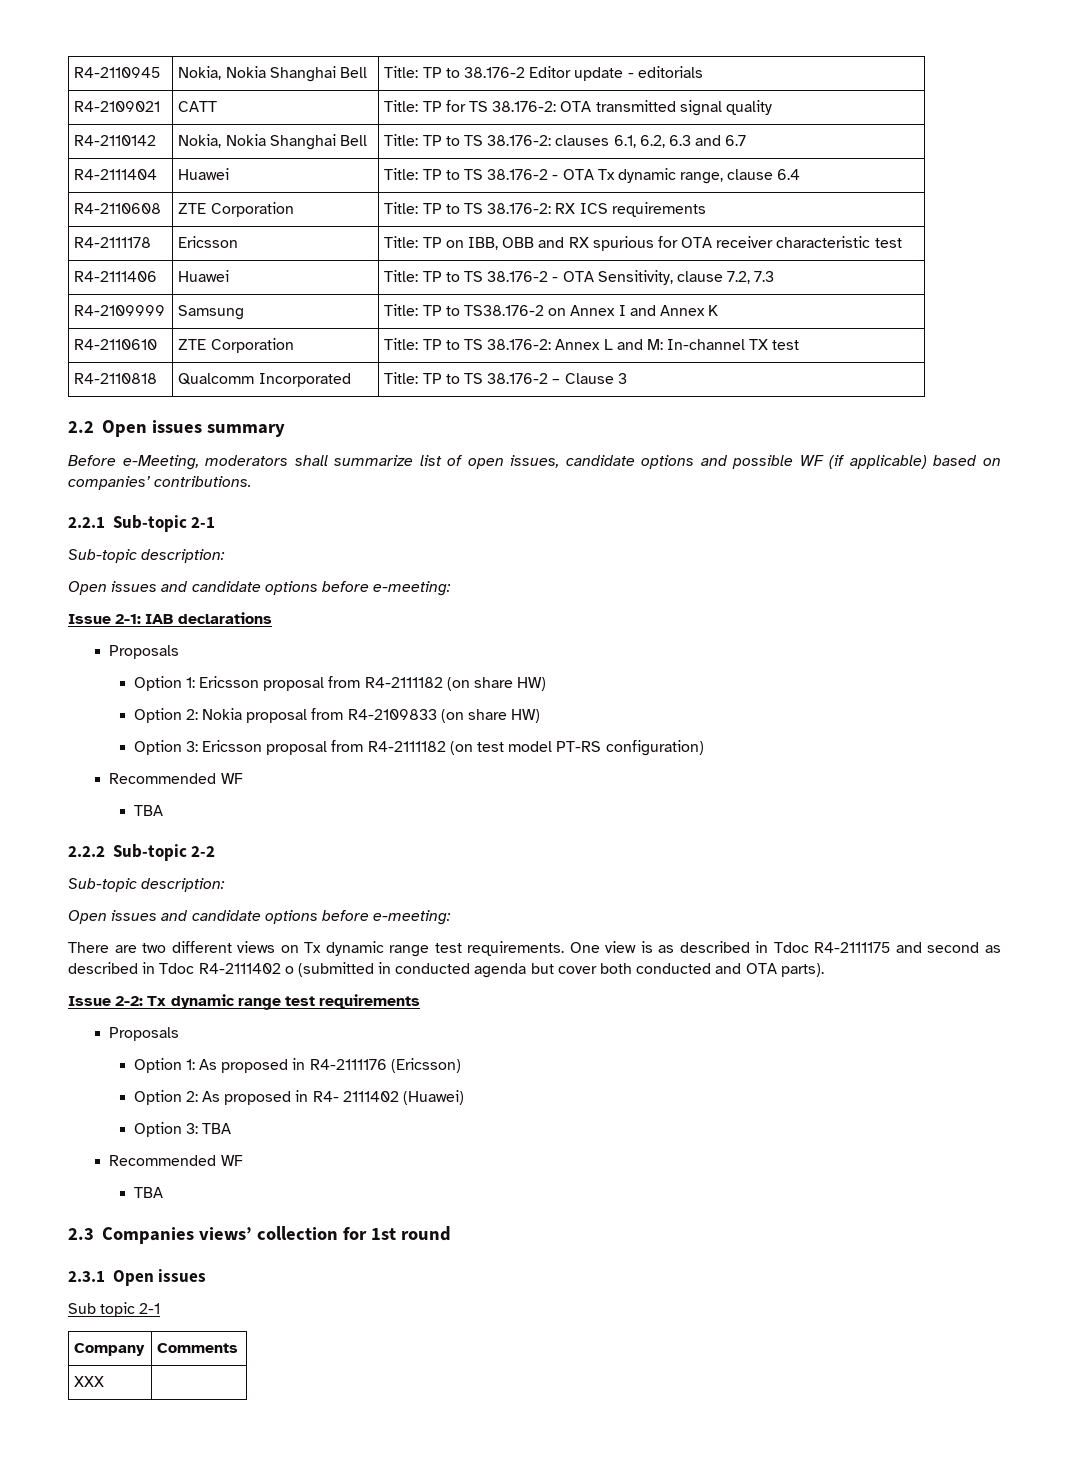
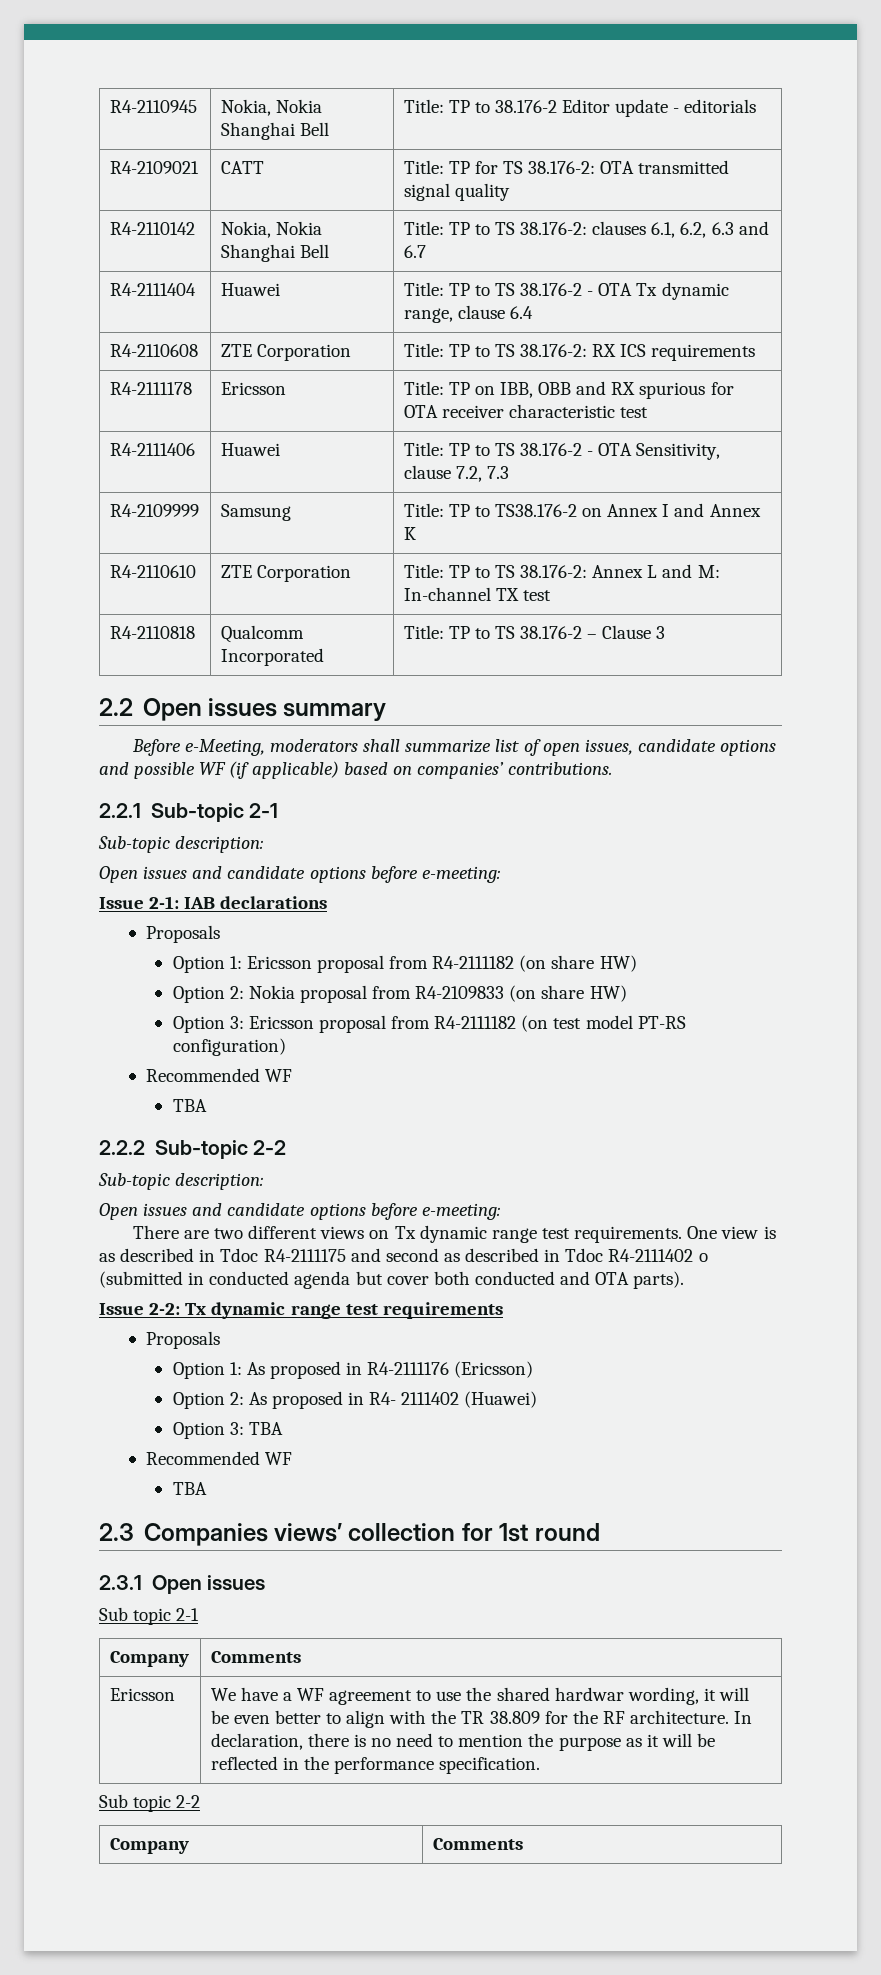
- XXX
+ Ericsson | We have a WF agreement to use the shared hardwar wording, it will be even better to align with the TR 38.809 for the RF architecture. In declaration, there is no need to mention the purpose as it will be reflected in the performance specification.
+ Sub topic 2-2
+ Company | Comments

